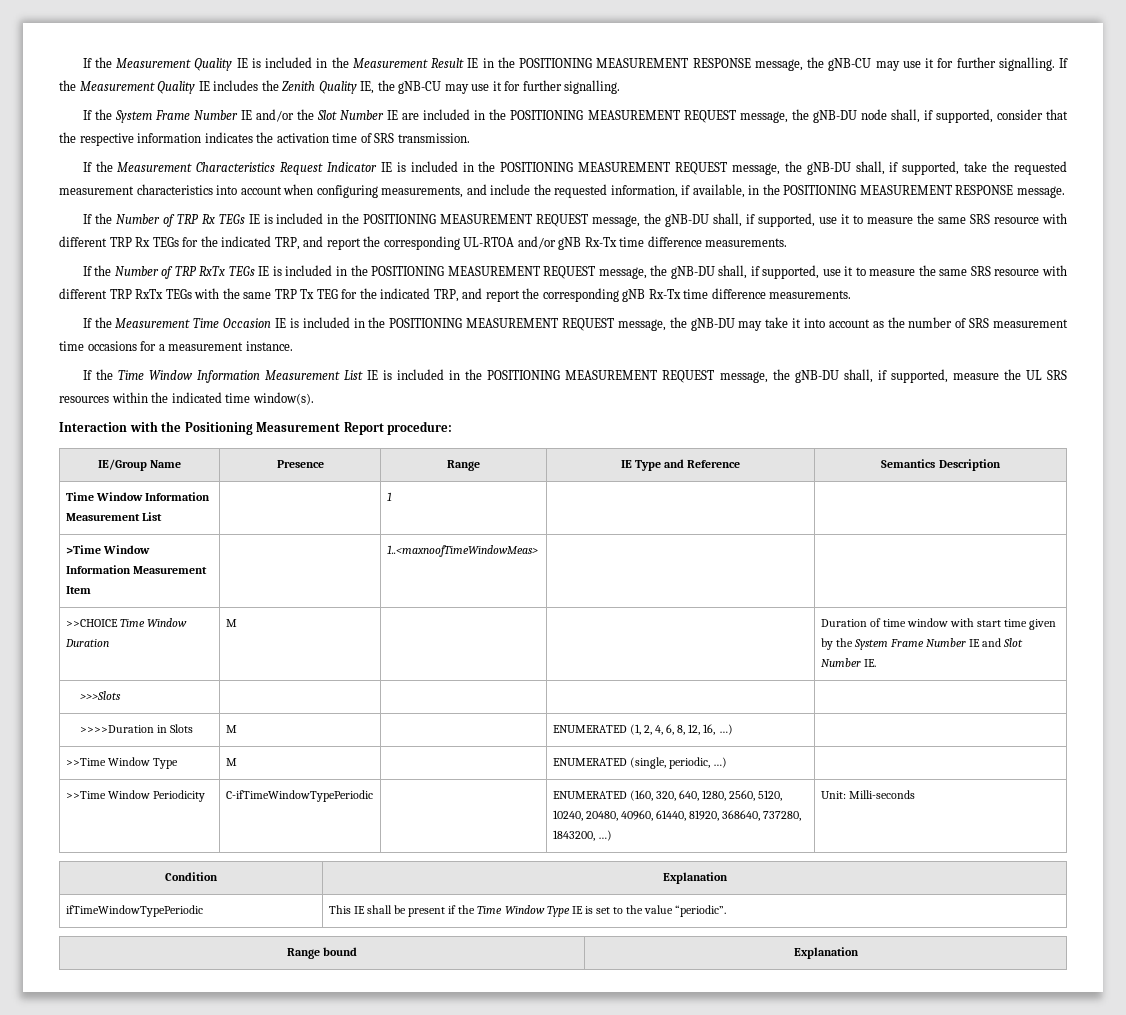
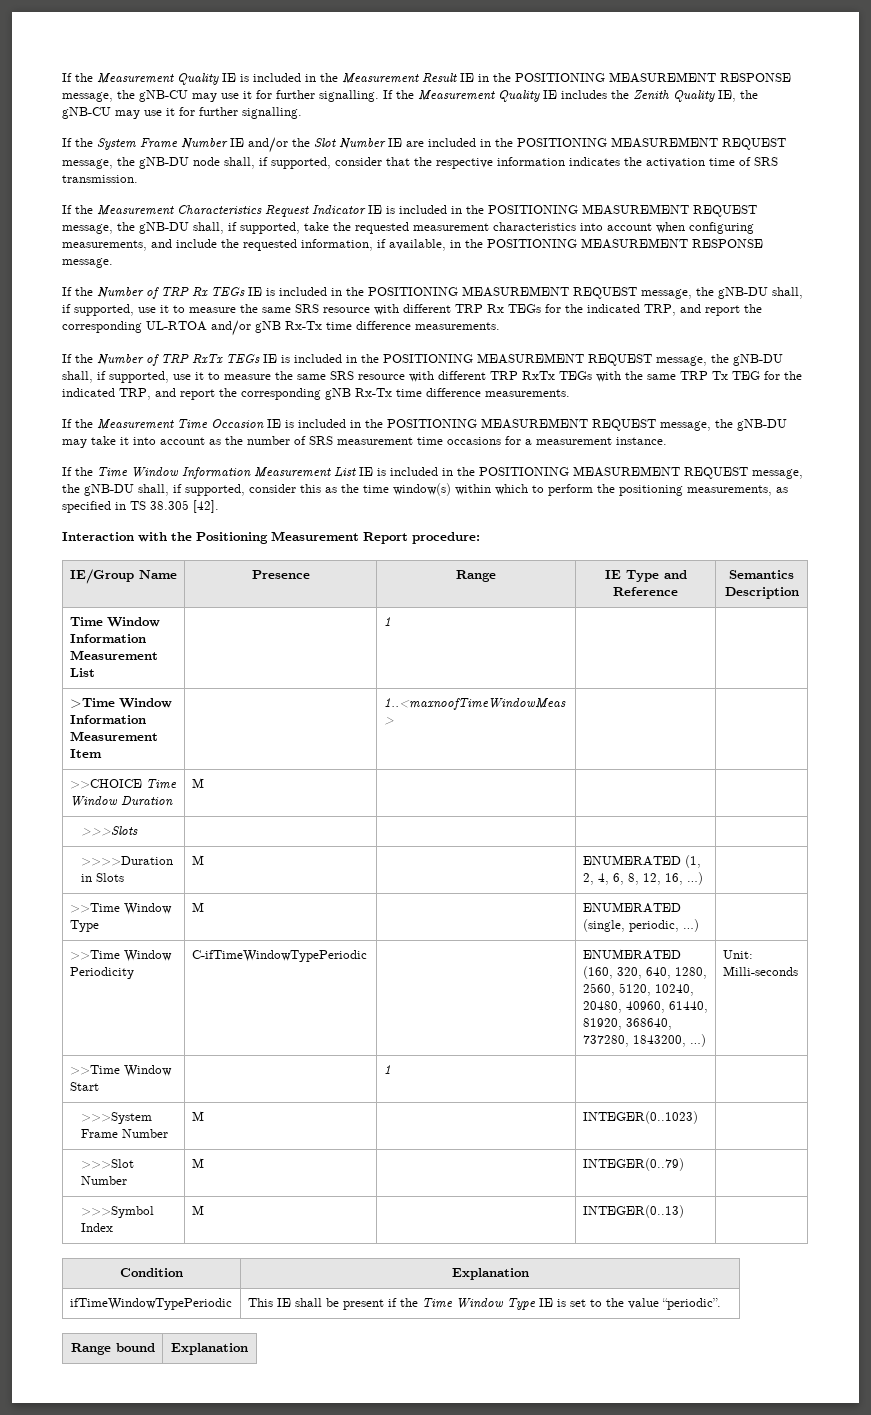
- If the Time Window Information Measurement List IE is included in the POSITIONING MEASUREMENT REQUEST message, the gNB-DU shall, if supported, measure the UL SRS resources within the indicated time window(s).
+ If the Time Window Information Measurement List IE is included in the POSITIONING MEASUREMENT REQUEST message, the gNB-DU shall, if supported, consider this as the time window(s) within which to perform the positioning measurements, as specified in TS 38.305 [42].
- >>CHOICE Time Window Duration | M | | | Duration of time window with start time given by the System Frame Number IE and Slot Number IE.
+ >>CHOICE Time Window Duration | M | | |
+ >>Time Window Start | | 1 | |
+ >>>System Frame Number | M | | INTEGER(0..1023) |
+ >>>Slot Number | M | | INTEGER(0..79) |
+ >>>Symbol Index | M | | INTEGER(0..13) |

